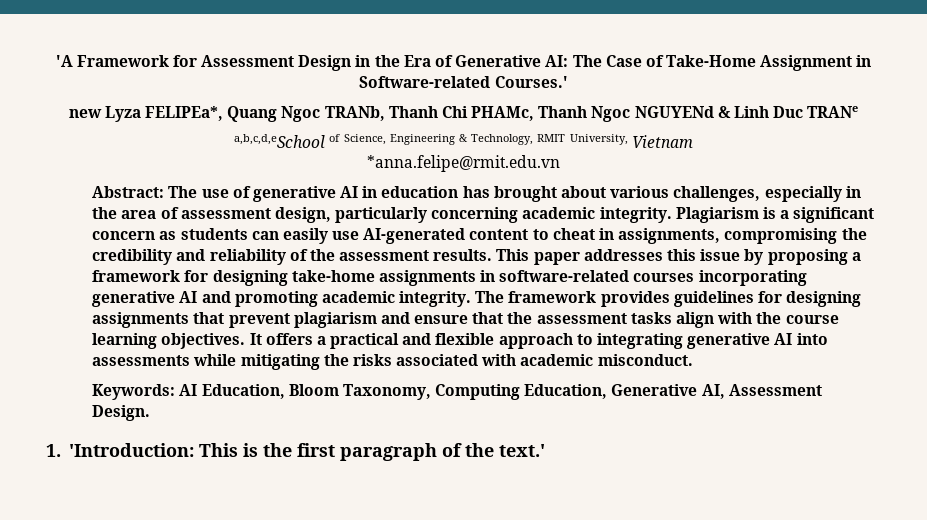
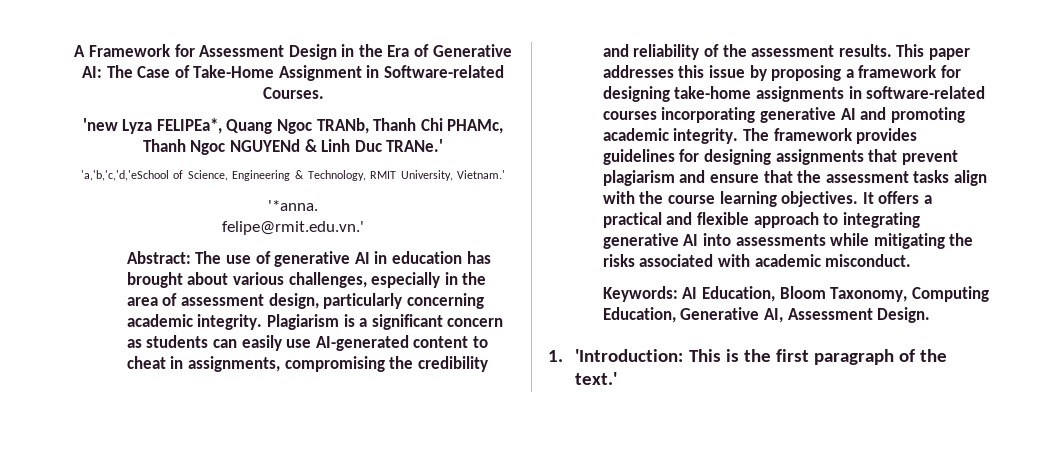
- 'A Framework for Assessment Design in the Era of Generative AI: The Case of Take-Home Assignment in Software-related Courses.'
- new Lyza FELIPEa*, Quang Ngoc TRANb, Thanh Chi PHAMc, Thanh Ngoc NGUYENd & Linh Duc TRANe
- a,b,c,d,eSchool of Science, Engineering & Technology, RMIT University, Vietnam
- *anna.felipe@rmit.edu.vn
+ A Framework for Assessment Design in the Era of Generative AI: The Case of Take-Home Assignment in Software-related Courses.
+ 'new Lyza FELIPEa*, Quang Ngoc TRANb, Thanh Chi PHAMc, Thanh Ngoc NGUYENd & Linh Duc TRANe.'
+ 'a,'b,'c,'d,'eSchool of Science, Engineering & Technology, RMIT University, Vietnam.'
+ '*anna.
+ felipe@rmit.edu.vn.'

